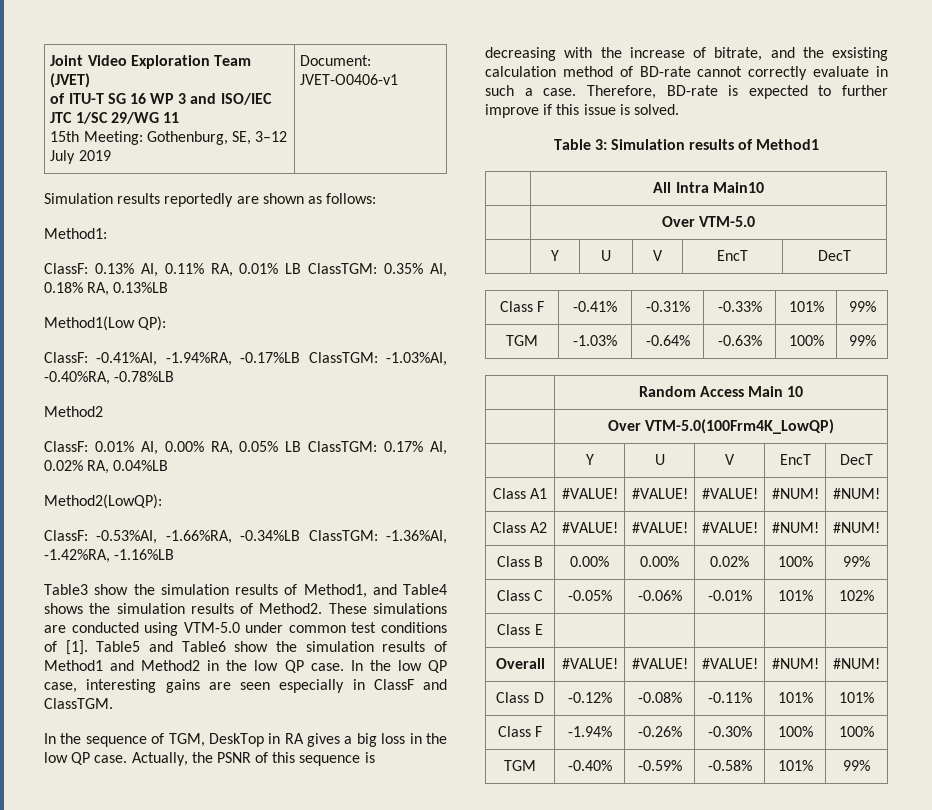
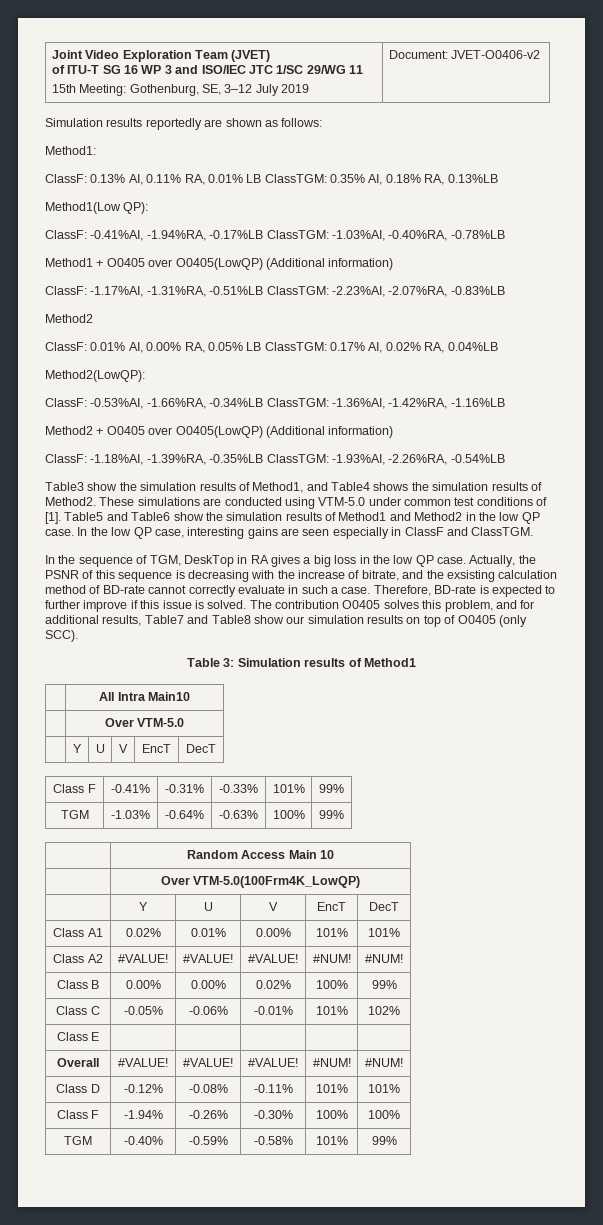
  Joint Video Exploration Team (JVET)
  of ITU-T SG 16 WP 3 and ISO/IEC JTC 1/SC 29/WG 11
- 15th Meeting: Gothenburg, SE, 3–12 July 2019 | Document: JVET-O0406-v1
+ 15th Meeting: Gothenburg, SE, 3–12 July 2019 | Document: JVET-O0406-v2
+ Method1 + O0405 over O0405(LowQP) (Additional information)
+ ClassF: -1.17%AI, -1.31%RA, -0.51%LB ClassTGM: -2.23%AI, -2.07%RA, -0.83%LB
+ Method2 + O0405 over O0405(LowQP) (Additional information)
+ ClassF: -1.18%AI, -1.39%RA, -0.35%LB ClassTGM: -1.93%AI, -2.26%RA, -0.54%LB
+ The contribution O0405 solves this problem, and for additional results, Table7 and Table8 show our simulation results on top of O0405 (only SCC).
- Class A1 | #VALUE! | #VALUE! | #VALUE! | #NUM! | #NUM!
+ Class A1 | 0.02% | 0.01% | 0.00% | 101% | 101%

